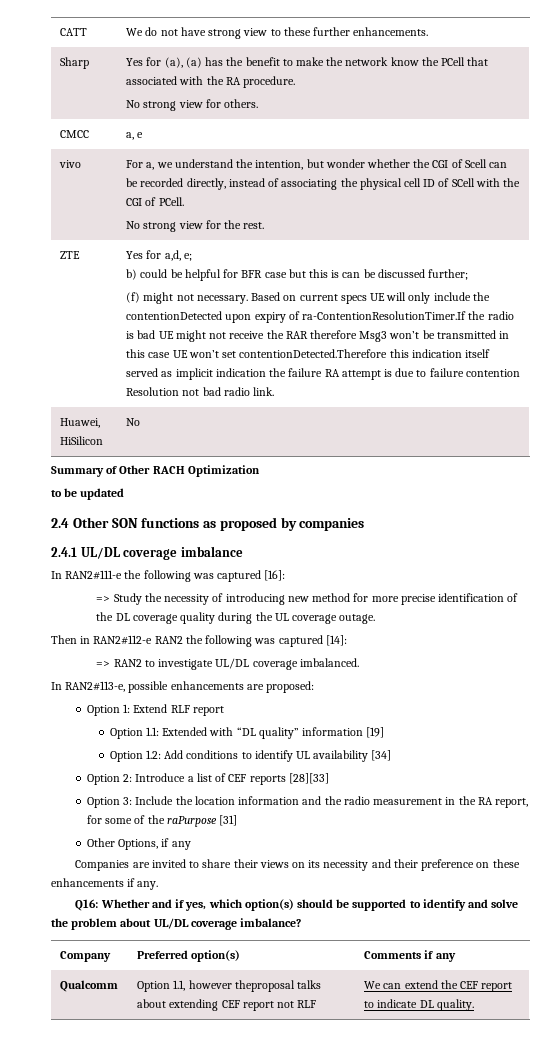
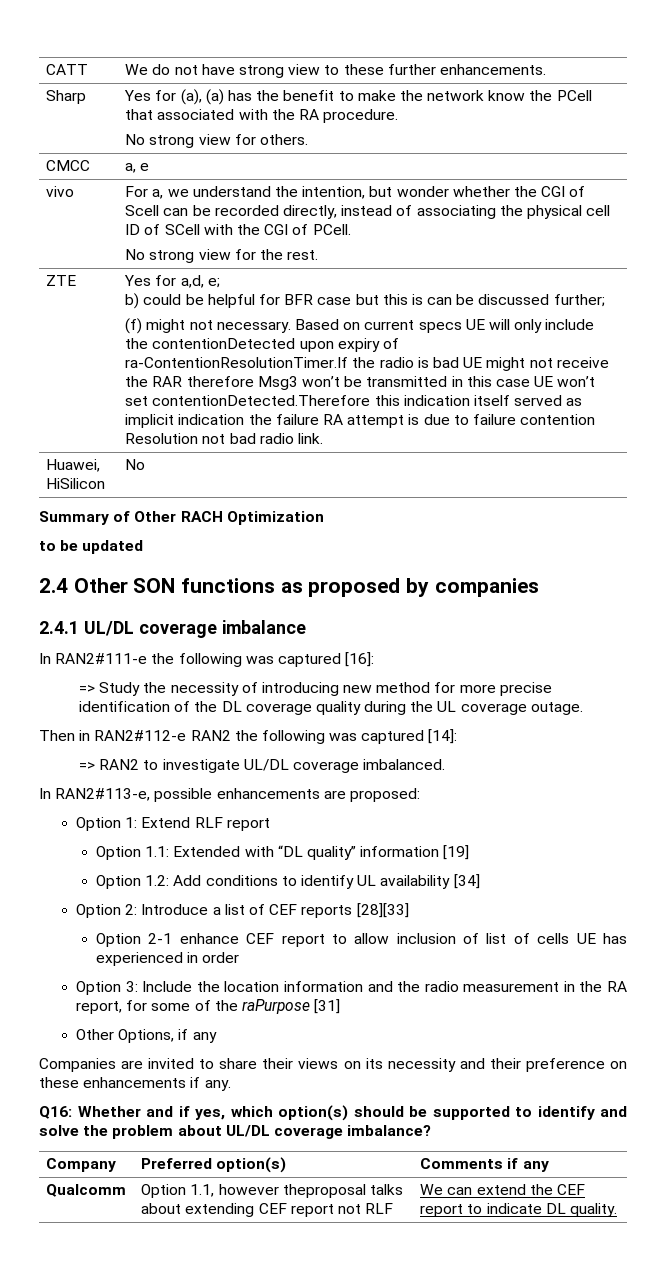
+ Option 2-1 enhance CEF report to allow inclusion of list of cells UE has experienced in order

